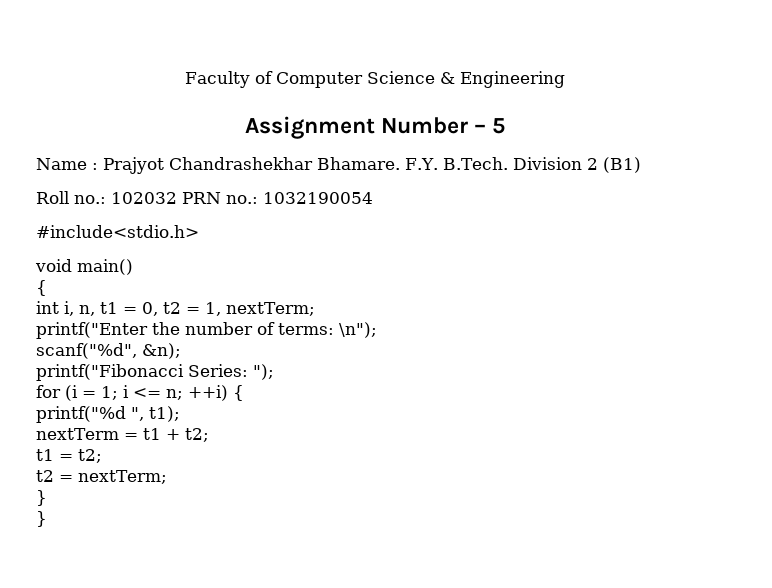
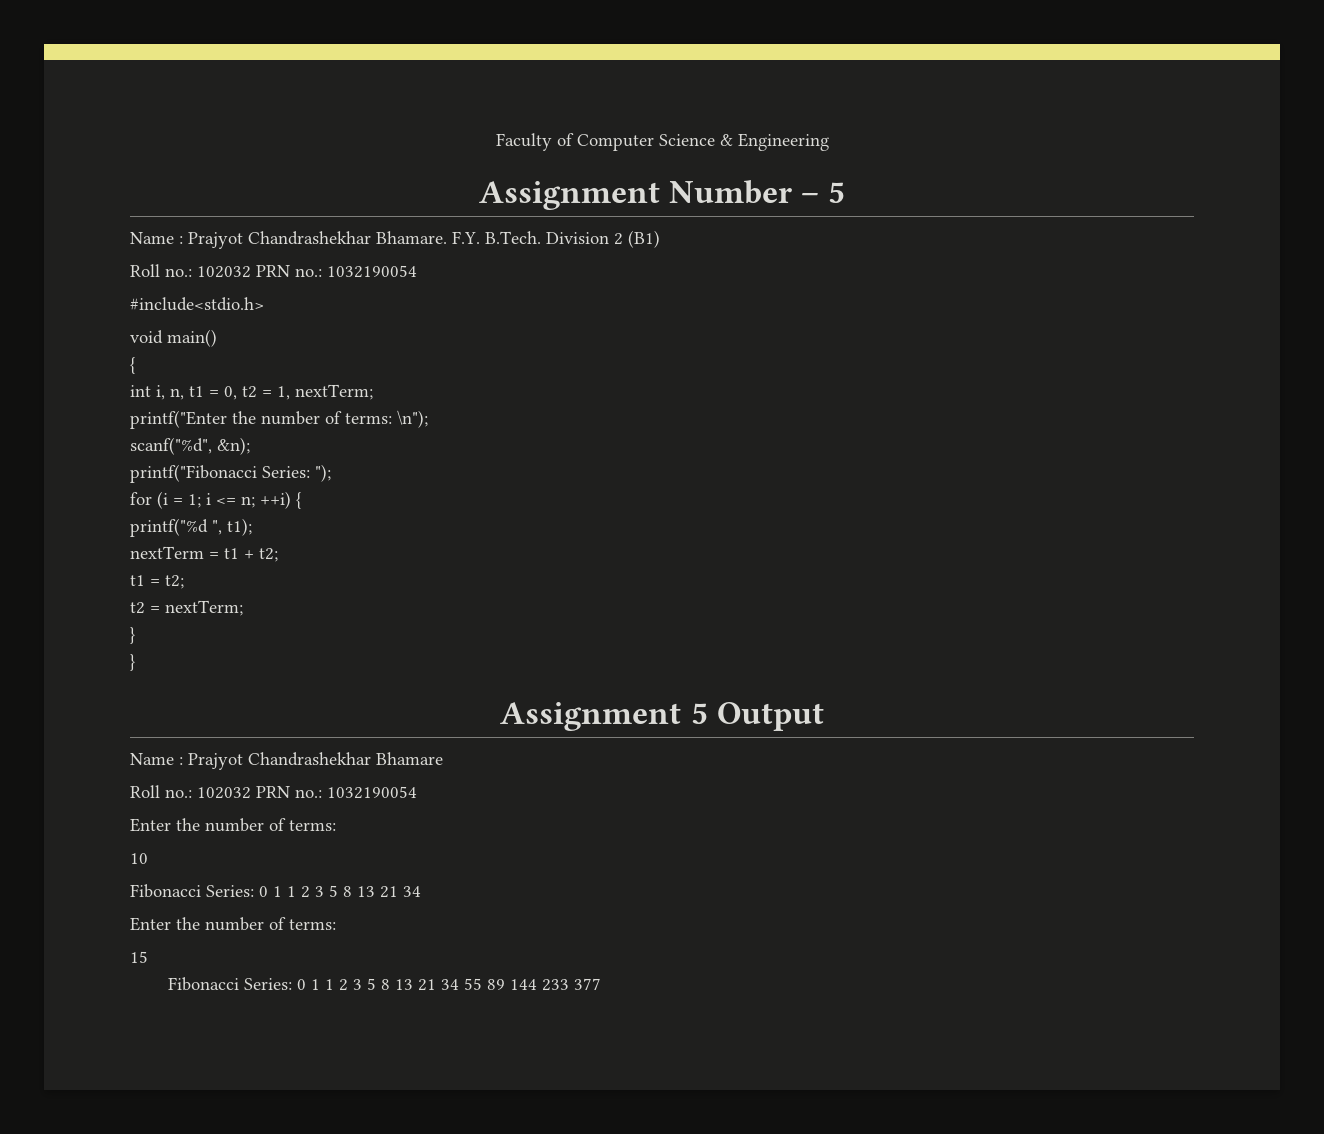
+ Assignment 5 Output
+ Name : Prajyot Chandrashekhar Bhamare
+ Roll no.: 102032 PRN no.: 1032190054
+ Enter the number of terms:
+ 10
+ Fibonacci Series: 0 1 1 2 3 5 8 13 21 34
+ Enter the number of terms:
+ 15
+ Fibonacci Series: 0 1 1 2 3 5 8 13 21 34 55 89 144 233 377

